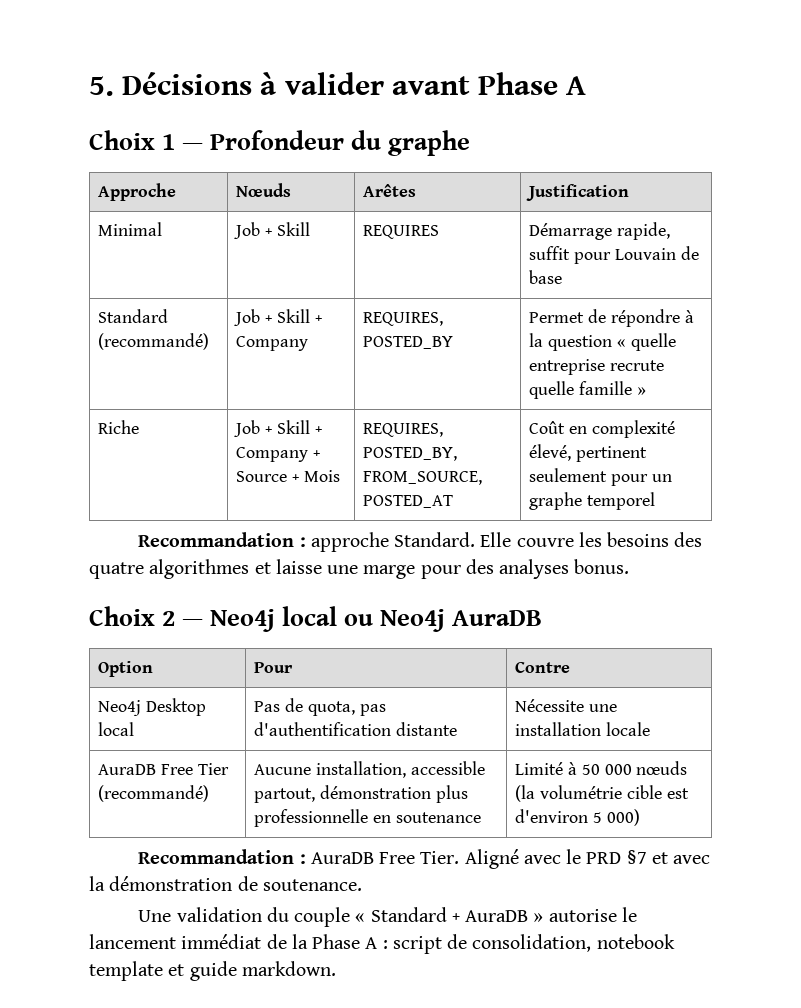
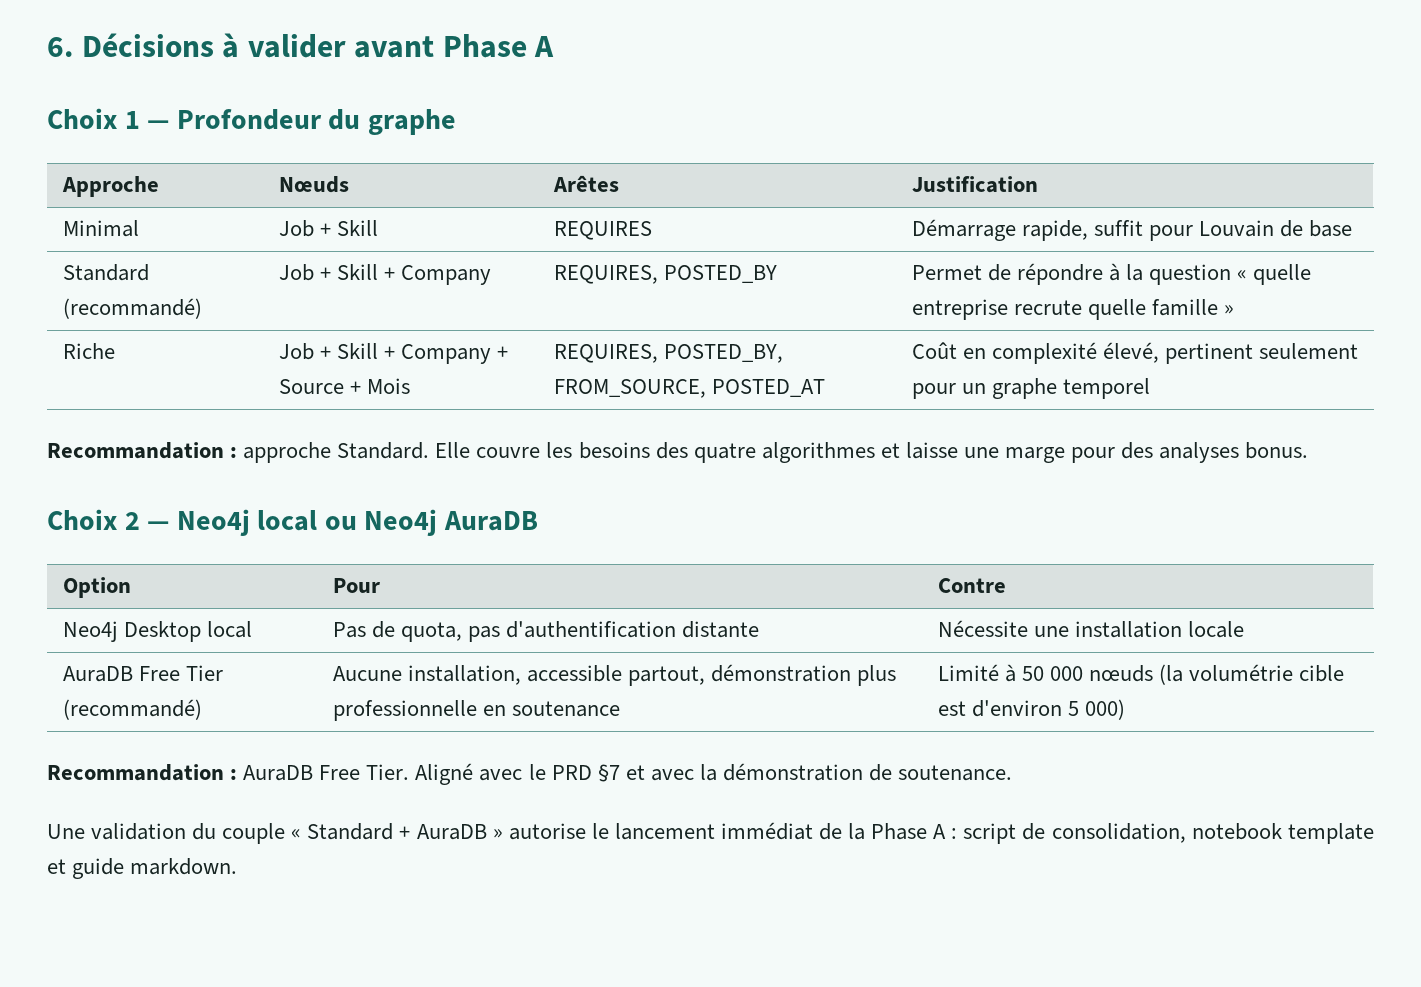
- 5. Décisions à valider avant Phase A
+ 6. Décisions à valider avant Phase A

